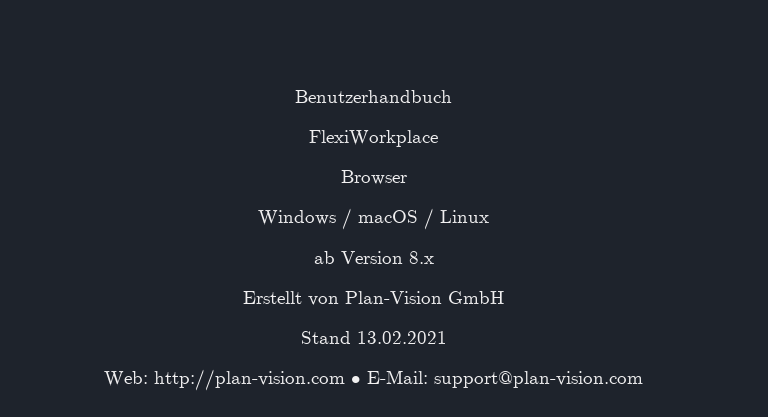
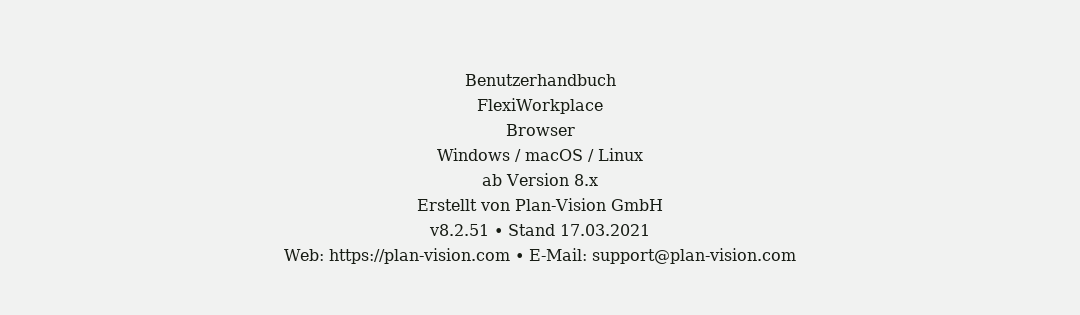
- Stand 13.02.2021
+ v8.2.51 • Stand 17.03.2021
- Web: http://plan-vision.com • E-Mail: support@plan-vision.com
+ Web: https://plan-vision.com • E-Mail: support@plan-vision.com

